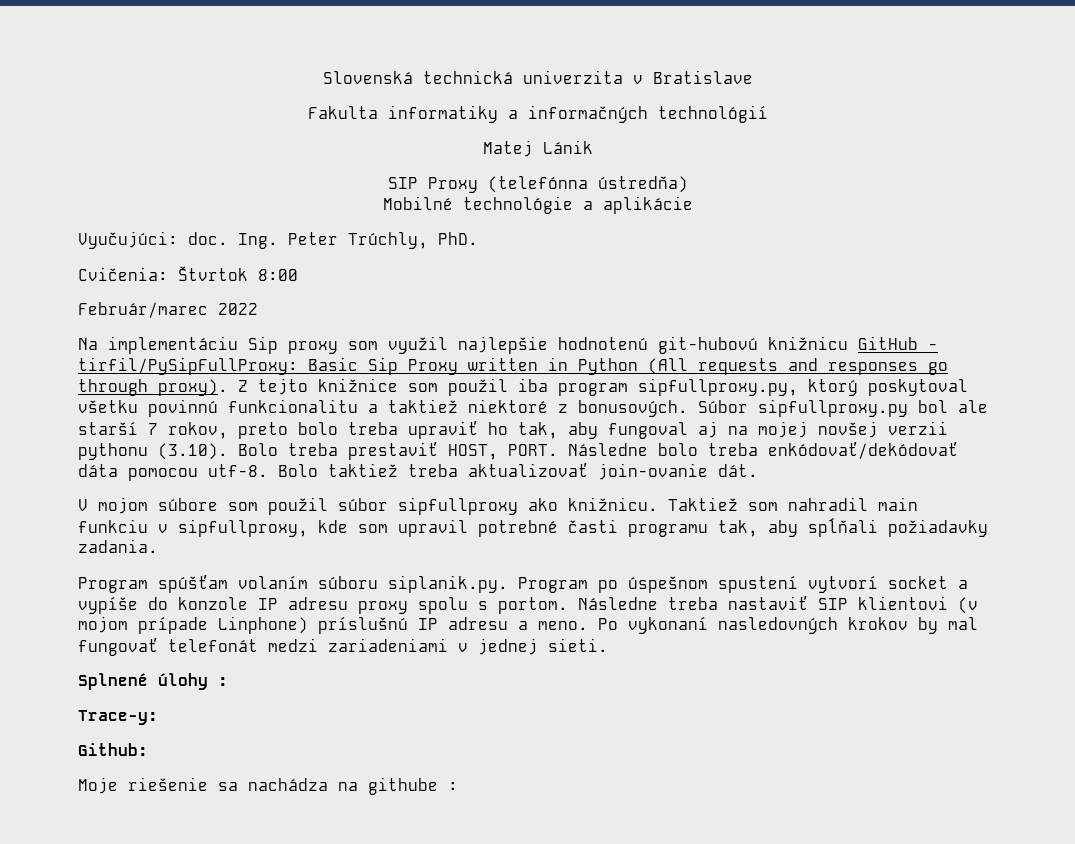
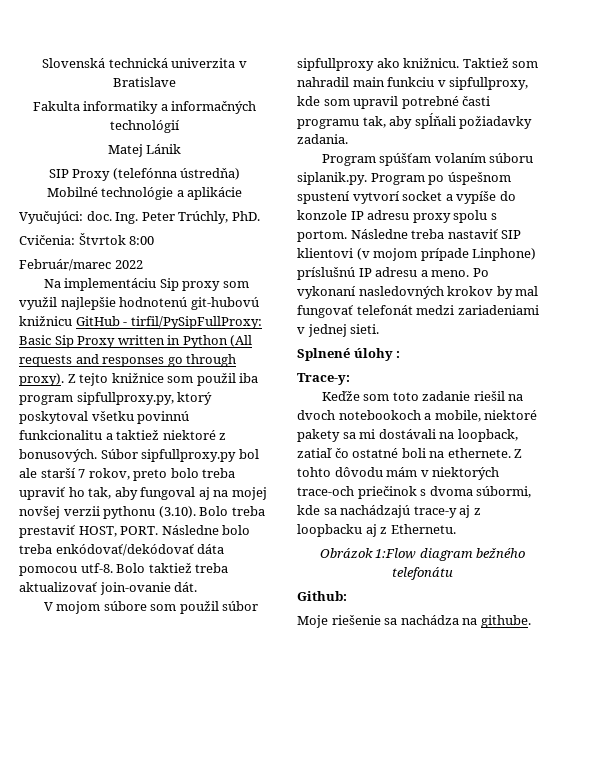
+ Keďže som toto zadanie riešil na dvoch notebookoch a mobile, niektoré pakety sa mi dostávali na loopback, zatiaľ čo ostatné boli na ethernete. Z tohto dôvodu mám v niektorých trace-och priečinok s dvoma súbormi, kde sa nachádzajú trace-y aj z loopbacku aj z Ethernetu.
+ Obrázok 1:Flow diagram bežného telefonátu
- Moje riešenie sa nachádza na githube :
+ Moje riešenie sa nachádza na githube.

